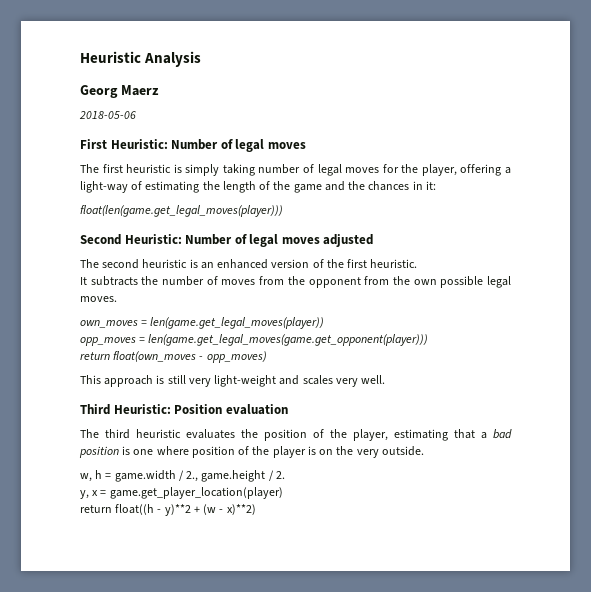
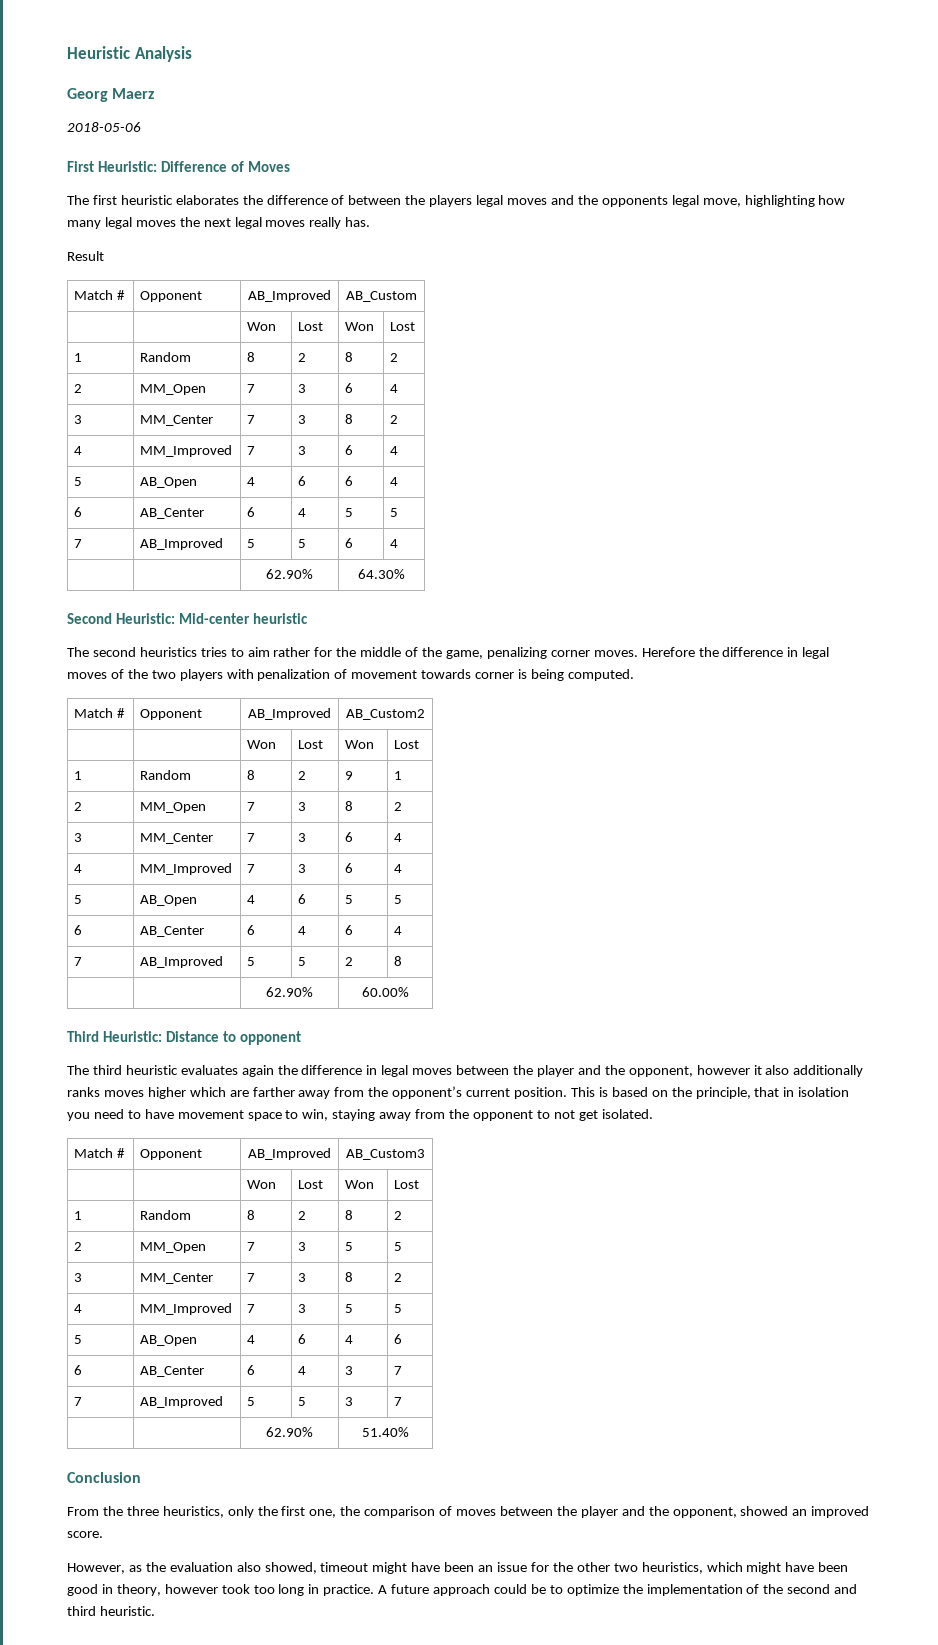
- First Heuristic: Number of legal moves
+ First Heuristic: Difference of Moves
- The first heuristic is simply taking number of legal moves for the player, offering a light-way of estimating the length of the game and the chances in it:
- float(len(game.get_legal_moves(player)))
- Second Heuristic: Number of legal moves adjusted
- The second heuristic is an enhanced version of the first heuristic.
- It subtracts the number of moves from the opponent from the own possible legal moves.
- own_moves = len(game.get_legal_moves(player))
- opp_moves = len(game.get_legal_moves(game.get_opponent(player)))
- return float(own_moves - opp_moves)
- This approach is still very light-weight and scales very well.
+ The first heuristic elaborates the difference of between the players legal moves and the opponents legal move, highlighting how many legal moves the next legal moves really has.
+ Result
+ Match # | Opponent | AB_Improved | AB_Custom
+ | | Won | Lost | Won | Lost
+ 1 | Random | 8 | 2 | 8 | 2
+ 2 | MM_Open | 7 | 3 | 6 | 4
+ 3 | MM_Center | 7 | 3 | 8 | 2
+ 4 | MM_Improved | 7 | 3 | 6 | 4
+ 5 | AB_Open | 4 | 6 | 6 | 4
+ 6 | AB_Center | 6 | 4 | 5 | 5
+ 7 | AB_Improved | 5 | 5 | 6 | 4
+ | | 62.90% | 64.30%
+ Second Heuristic: Mid-center heuristic
+ The second heuristics tries to aim rather for the middle of the game, penalizing corner moves. Herefore the difference in legal moves of the two players with penalization of movement towards corner is being computed.
+ Match # | Opponent | AB_Improved | AB_Custom2
+ | | Won | Lost | Won | Lost
+ 1 | Random | 8 | 2 | 9 | 1
+ 2 | MM_Open | 7 | 3 | 8 | 2
+ 3 | MM_Center | 7 | 3 | 6 | 4
+ 4 | MM_Improved | 7 | 3 | 6 | 4
+ 5 | AB_Open | 4 | 6 | 5 | 5
+ 6 | AB_Center | 6 | 4 | 6 | 4
+ 7 | AB_Improved | 5 | 5 | 2 | 8
+ | | 62.90% | 60.00%
- Third Heuristic: Position evaluation
+ Third Heuristic: Distance to opponent
- The third heuristic evaluates the position of the player, estimating that a bad position is one where position of the player is on the very outside.
- w, h = game.width / 2., game.height / 2.
- y, x = game.get_player_location(player)
- return float((h - y)**2 + (w - x)**2)
+ The third heuristic evaluates again the difference in legal moves between the player and the opponent, however it also additionally ranks moves higher which are farther away from the opponent’s current position. This is based on the principle, that in isolation you need to have movement space to win, staying away from the opponent to not get isolated.
+ Match # | Opponent | AB_Improved | AB_Custom3
+ | | Won | Lost | Won | Lost
+ 1 | Random | 8 | 2 | 8 | 2
+ 2 | MM_Open | 7 | 3 | 5 | 5
+ 3 | MM_Center | 7 | 3 | 8 | 2
+ 4 | MM_Improved | 7 | 3 | 5 | 5
+ 5 | AB_Open | 4 | 6 | 4 | 6
+ 6 | AB_Center | 6 | 4 | 3 | 7
+ 7 | AB_Improved | 5 | 5 | 3 | 7
+ | | 62.90% | 51.40%
+ Conclusion
+ From the three heuristics, only the first one, the comparison of moves between the player and the opponent, showed an improved score.
+ However, as the evaluation also showed, timeout might have been an issue for the other two heuristics, which might have been good in theory, however took too long in practice. A future approach could be to optimize the implementation of the second and third heuristic.

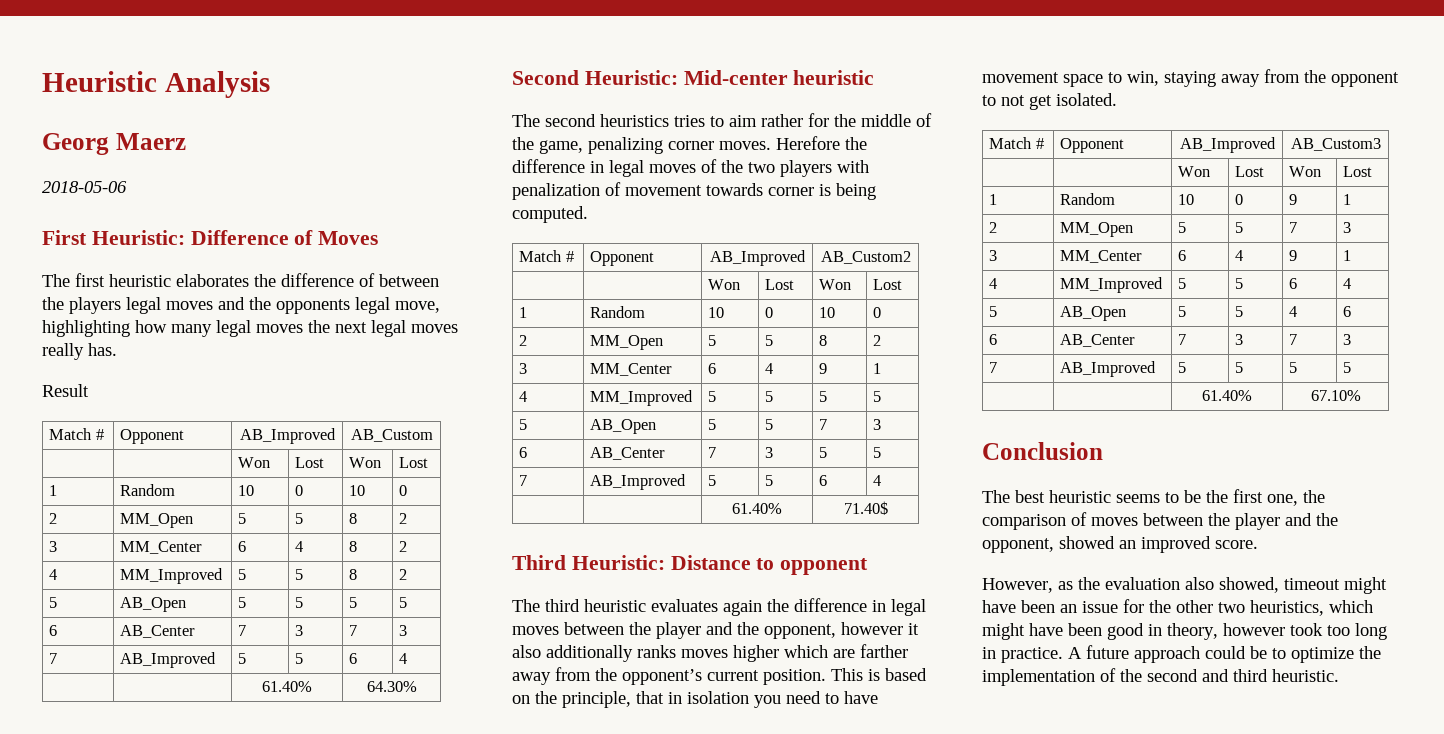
  Match # | Opponent | AB_Improved | AB_Custom
  | | Won | Lost | Won | Lost
- 1 | Random | 8 | 2 | 8 | 2
- 2 | MM_Open | 7 | 3 | 6 | 4
- 3 | MM_Center | 7 | 3 | 8 | 2
- 4 | MM_Improved | 7 | 3 | 6 | 4
- 5 | AB_Open | 4 | 6 | 6 | 4
- 6 | AB_Center | 6 | 4 | 5 | 5
+ 1 | Random | 10 | 0 | 10 | 0
+ 2 | MM_Open | 5 | 5 | 8 | 2
+ 3 | MM_Center | 6 | 4 | 8 | 2
+ 4 | MM_Improved | 5 | 5 | 8 | 2
+ 5 | AB_Open | 5 | 5 | 5 | 5
+ 6 | AB_Center | 7 | 3 | 7 | 3
  7 | AB_Improved | 5 | 5 | 6 | 4
- | | 62.90% | 64.30%
+ | | 61.40% | 64.30%
  Match # | Opponent | AB_Improved | AB_Custom2
  | | Won | Lost | Won | Lost
- 1 | Random | 8 | 2 | 9 | 1
- 2 | MM_Open | 7 | 3 | 8 | 2
- 3 | MM_Center | 7 | 3 | 6 | 4
- 4 | MM_Improved | 7 | 3 | 6 | 4
- 5 | AB_Open | 4 | 6 | 5 | 5
- 6 | AB_Center | 6 | 4 | 6 | 4
- 7 | AB_Improved | 5 | 5 | 2 | 8
- | | 62.90% | 60.00%
+ 1 | Random | 10 | 0 | 10 | 0
+ 2 | MM_Open | 5 | 5 | 8 | 2
+ 3 | MM_Center | 6 | 4 | 9 | 1
+ 4 | MM_Improved | 5 | 5 | 5 | 5
+ 5 | AB_Open | 5 | 5 | 7 | 3
+ 6 | AB_Center | 7 | 3 | 5 | 5
+ 7 | AB_Improved | 5 | 5 | 6 | 4
+ | | 61.40% | 71.40$
  Match # | Opponent | AB_Improved | AB_Custom3
  | | Won | Lost | Won | Lost
- 1 | Random | 8 | 2 | 8 | 2
- 2 | MM_Open | 7 | 3 | 5 | 5
- 3 | MM_Center | 7 | 3 | 8 | 2
- 4 | MM_Improved | 7 | 3 | 5 | 5
- 5 | AB_Open | 4 | 6 | 4 | 6
- 6 | AB_Center | 6 | 4 | 3 | 7
- 7 | AB_Improved | 5 | 5 | 3 | 7
- | | 62.90% | 51.40%
+ 1 | Random | 10 | 0 | 9 | 1
+ 2 | MM_Open | 5 | 5 | 7 | 3
+ 3 | MM_Center | 6 | 4 | 9 | 1
+ 4 | MM_Improved | 5 | 5 | 6 | 4
+ 5 | AB_Open | 5 | 5 | 4 | 6
+ 6 | AB_Center | 7 | 3 | 7 | 3
+ 7 | AB_Improved | 5 | 5 | 5 | 5
+ | | 61.40% | 67.10%
  Conclusion
- From the three heuristics, only the first one, the comparison of moves between the player and the opponent, showed an improved score.
+ The best heuristic seems to be the first one, the comparison of moves between the player and the opponent, showed an improved score.

